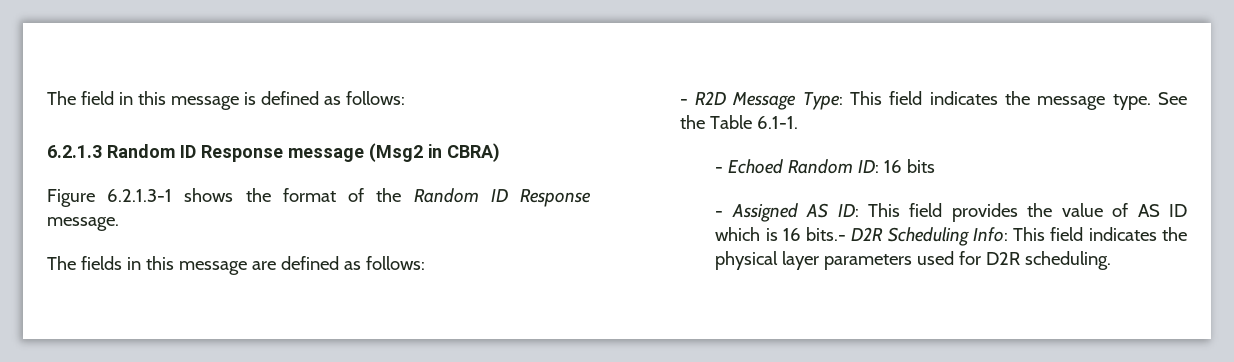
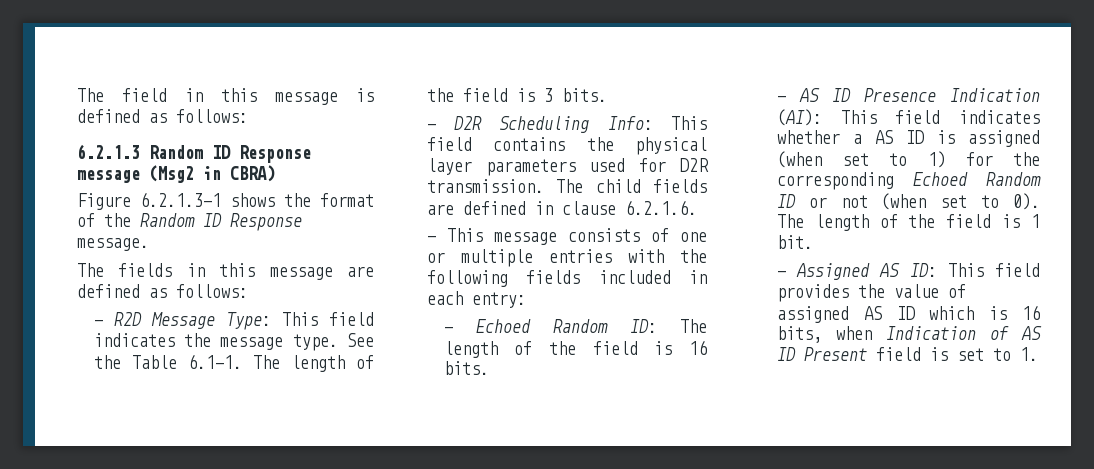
- See the Table 6.1-1.
- - Echoed Random ID: 16 bits
+ See the Table 6.1-1. The length of the field is 3 bits.
+ - D2R Scheduling Info: This field contains the physical layer parameters used for D2R transmission. The child fields are defined in clause 6.2.1.6.
+ - This message consists of one or multiple entries with the following fields included in each entry:
+ - Echoed Random ID: The length of the field is 16 bits.
+ - AS ID Presence Indication (AI): This field indicates whether a AS ID is assigned (when set to 1) for the corresponding Echoed Random ID or not (when set to 0). The length of the field is 1 bit.
- - Assigned AS ID: This field provides the value of AS ID which is 16 bits.- D2R Scheduling Info: This field indicates the physical layer parameters used for D2R scheduling.
+ - Assigned AS ID: This field provides the value of assigned AS ID which is 16 bits, when Indication of AS ID Present field is set to 1.

